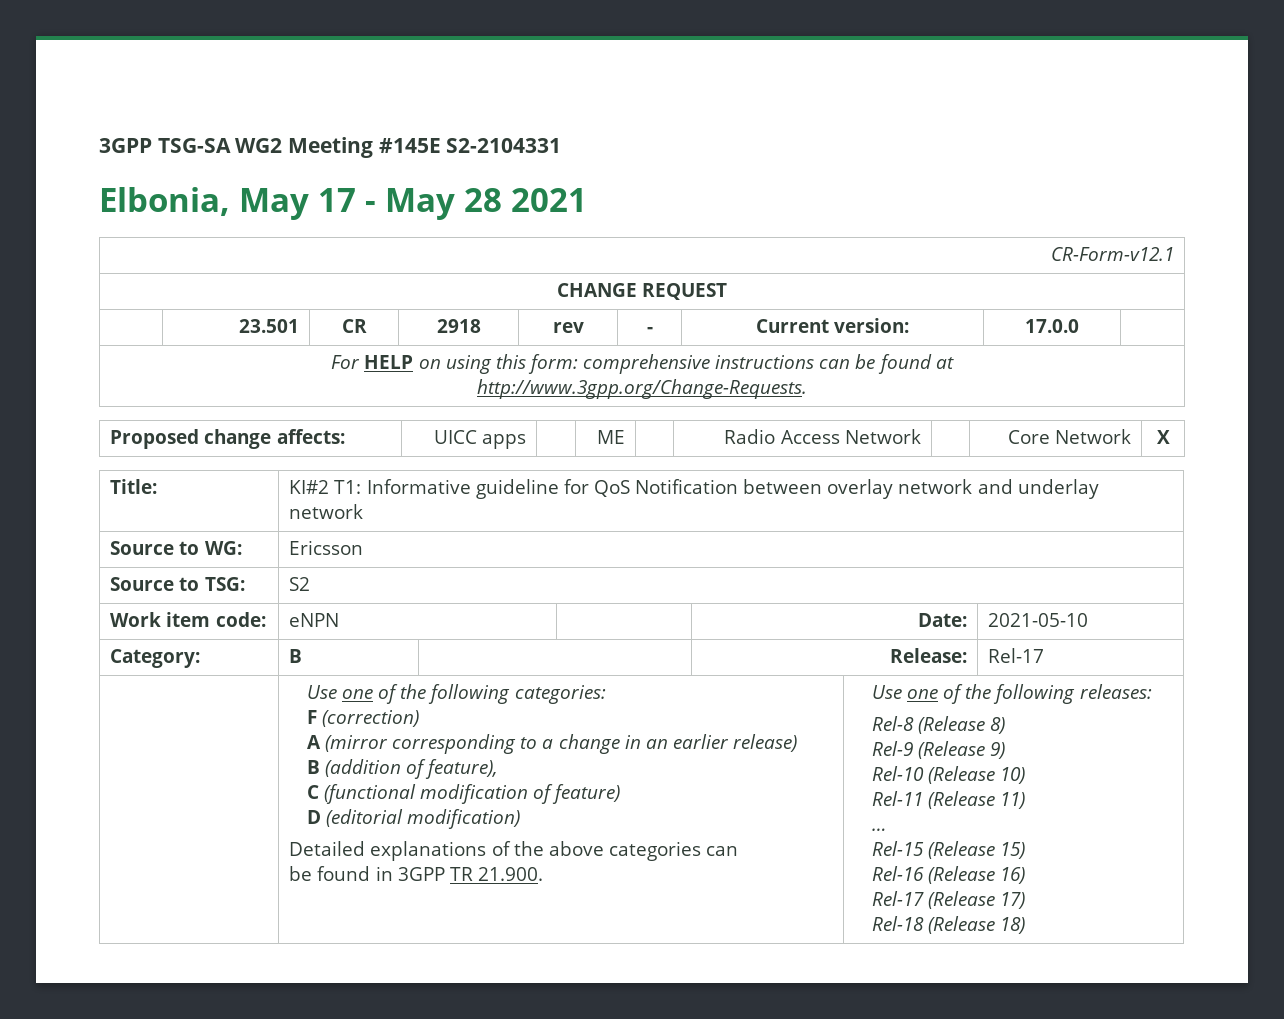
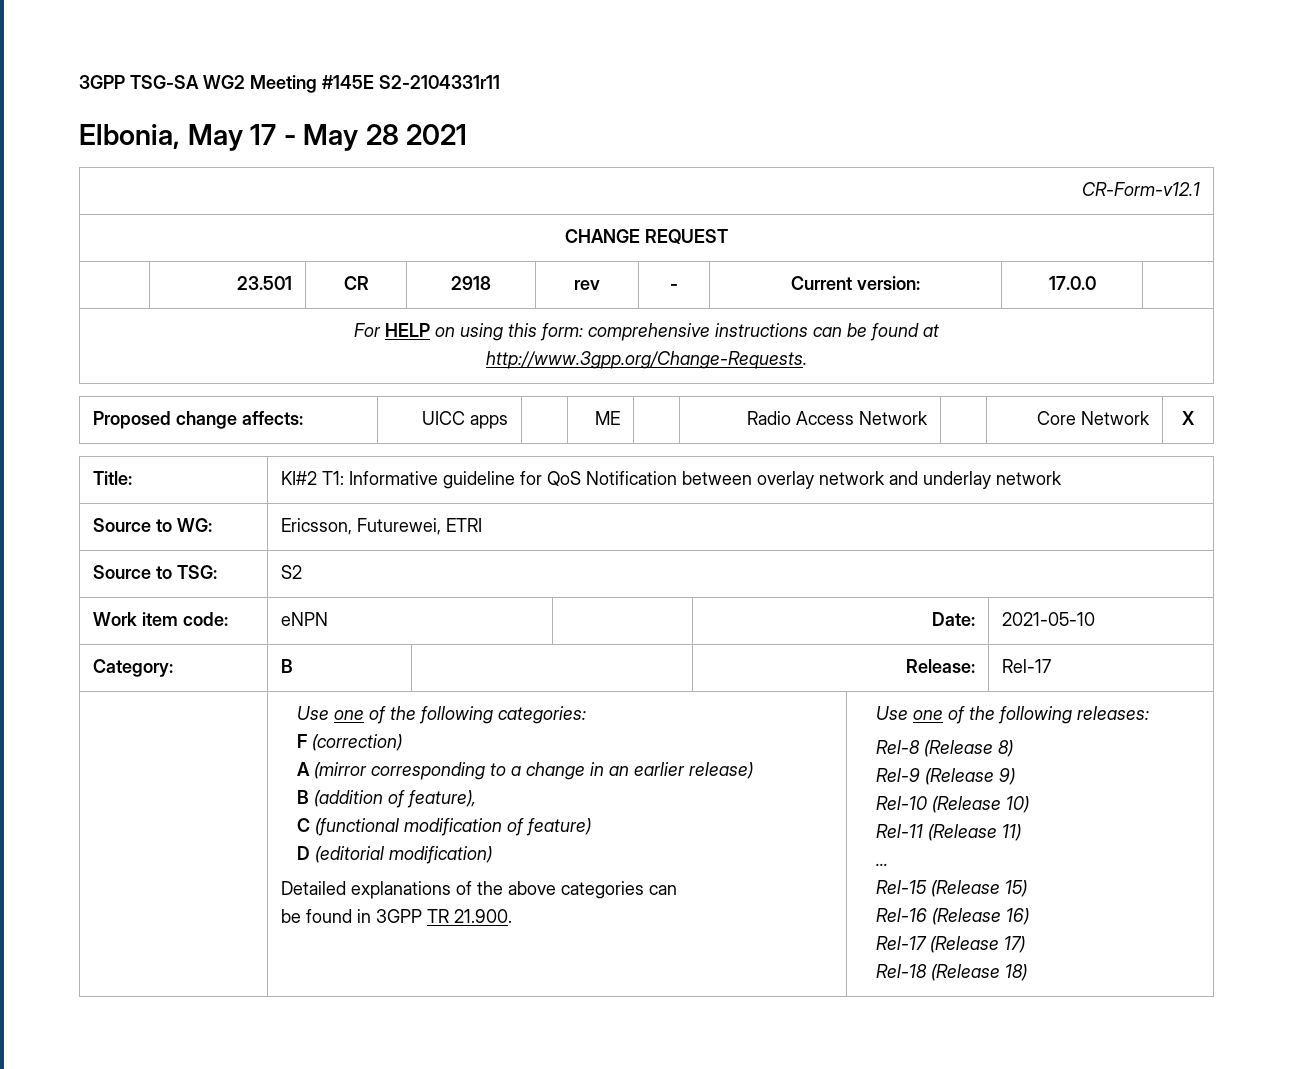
- 3GPP TSG-SA WG2 Meeting #145E S2-2104331
+ 3GPP TSG-SA WG2 Meeting #145E S2-2104331r11
- Source to WG: | Ericsson
+ Source to WG: | Ericsson, Futurewei, ETRI

